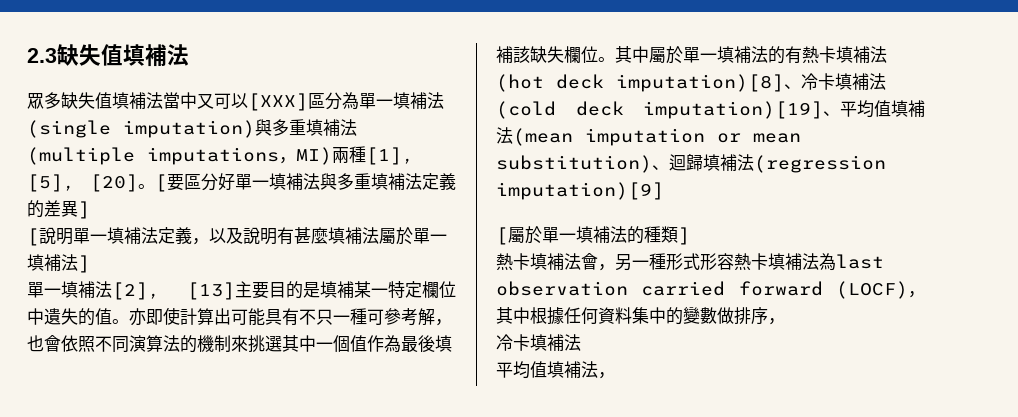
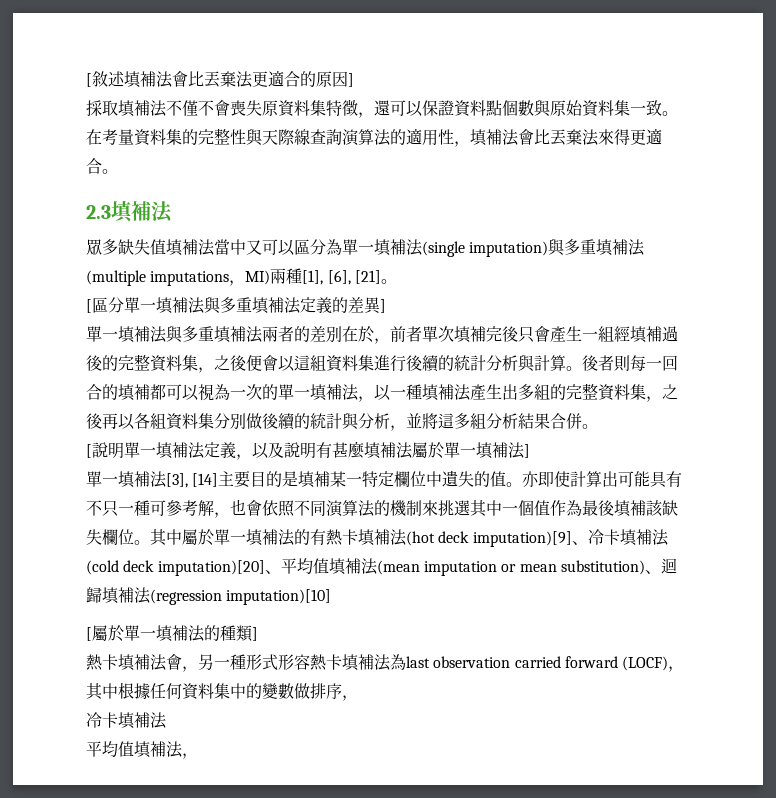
- 2.3缺失值填補法
+ [敘述填補法會比丟棄法更適合的原因]
+ 採取填補法不僅不會喪失原資料集特徵，還可以保證資料點個數與原始資料集一致。在考量資料集的完整性與天際線查詢演算法的適用性，填補法會比丟棄法來得更適合。
+ 2.3填補法
- 眾多缺失值填補法當中又可以[XXX]區分為單一填補法(single imputation)與多重填補法(multiple imputations，MI)兩種[1], [5], [20]。[要區分好單一填補法與多重填補法定義的差異]
+ 眾多缺失值填補法當中又可以區分為單一填補法(single imputation)與多重填補法(multiple imputations，MI)兩種[1], [6], [21]。
+ [區分單一填補法與多重填補法定義的差異]
+ 單一填補法與多重填補法兩者的差別在於，前者單次填補完後只會產生一組經填補過後的完整資料集，之後便會以這組資料集進行後續的統計分析與計算。後者則每一回合的填補都可以視為一次的單一填補法，以一種填補法產生出多組的完整資料集，之後再以各組資料集分別做後續的統計與分析，並將這多組分析結果合併。
- 單一填補法[2], [13]主要目的是填補某一特定欄位中遺失的值。
+ 單一填補法[3], [14]主要目的是填補某一特定欄位中遺失的值。
- 其中屬於單一填補法的有熱卡填補法(hot deck imputation)[8]、冷卡填補法(cold deck imputation)[19]、平均值填補法(mean imputation or mean substitution)、迴歸填補法(regression imputation)[9]
+ 其中屬於單一填補法的有熱卡填補法(hot deck imputation)[9]、冷卡填補法(cold deck imputation)[20]、平均值填補法(mean imputation or mean substitution)、迴歸填補法(regression imputation)[10]

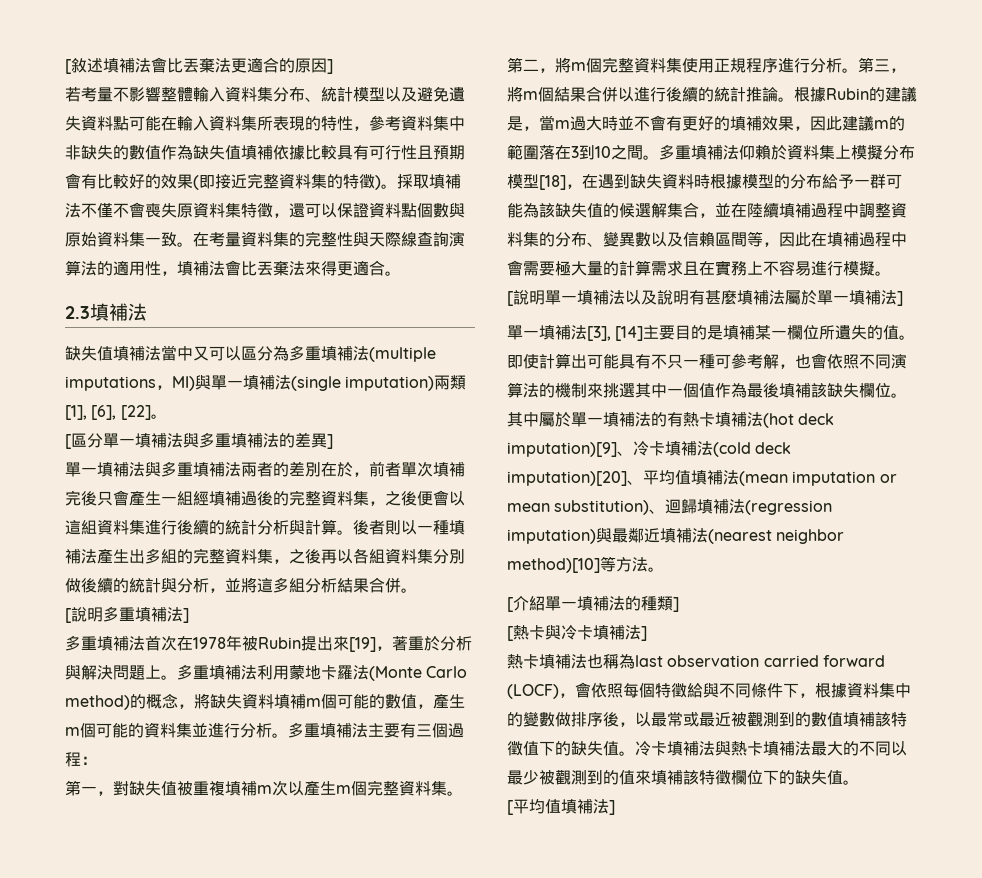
+ 若考量不影響整體輸入資料集分布、統計模型以及避免遺失資料點可能在輸入資料集所表現的特性，參考資料集中非缺失的數值作為缺失值填補依據比較具有可行性且預期會有比較好的效果(即接近完整資料集的特徵)。
- 眾多缺失值填補法當中又可以區分為單一填補法(single imputation)與多重填補法(multiple imputations，MI)兩種[1], [6], [21]。
+ 缺失值填補法當中又可以區分為多重填補法(multiple imputations，MI)與單一填補法(single imputation)兩類[1], [6], [22]。
- [區分單一填補法與多重填補法定義的差異]
+ [區分單一填補法與多重填補法的差異]
- 後者則每一回合的填補都可以視為一次的單一填補法，以一種填補法產生出多組的完整資料集，之後再以各組資料集分別做後續的統計與分析，並將這多組分析結果合併。
+ 後者則以一種填補法產生出多組的完整資料集，之後再以各組資料集分別做後續的統計與分析，並將這多組分析結果合併。
+ [說明多重填補法]
+ 多重填補法首次在1978年被Rubin提出來[19]，著重於分析與解決問題上。多重填補法利用蒙地卡羅法(Monte Carlo method)的概念，將缺失資料填補m個可能的數值，產生m個可能的資料集並進行分析。多重填補法主要有三個過程：
+ 第一，對缺失值被重複填補m次以產生m個完整資料集。第二，將m個完整資料集使用正規程序進行分析。第三，將m個結果合併以進行後續的統計推論。根據Rubin的建議是，當m過大時並不會有更好的填補效果，因此建議m的範圍落在3到10之間。多重填補法仰賴於資料集上模擬分布模型[18]，在遇到缺失資料時根據模型的分布給予一群可能為該缺失值的候選解集合，並在陸續填補過程中調整資料集的分布、變異數以及信賴區間等，因此在填補過程中會需要極大量的計算需求且在實務上不容易進行模擬。
- [說明單一填補法定義，以及說明有甚麼填補法屬於單一填補法]
+ [說明單一填補法以及說明有甚麼填補法屬於單一填補法]
- 單一填補法[3], [14]主要目的是填補某一特定欄位中遺失的值。
+ 單一填補法[3], [14]主要目的是填補某一欄位所遺失的值。
- 亦即使計算出可能具有不只一種可參考解，也會依照不同演算法的機制來挑選其中一個值作為最後填補該缺失欄位。
+ 即使計算出可能具有不只一種可參考解，也會依照不同演算法的機制來挑選其中一個值作為最後填補該缺失欄位。
- 其中屬於單一填補法的有熱卡填補法(hot deck imputation)[9]、冷卡填補法(cold deck imputation)[20]、平均值填補法(mean imputation or mean substitution)、迴歸填補法(regression imputation)[10]
- [屬於單一填補法的種類]
+ 其中屬於單一填補法的有熱卡填補法(hot deck imputation)[9]、冷卡填補法(cold deck imputation)[20]、平均值填補法(mean imputation or mean substitution)、迴歸填補法(regression imputation)與最鄰近填補法(nearest neighbor method)[10]等方法。
+ [介紹單一填補法的種類]
- 熱卡填補法會，另一種形式形容熱卡填補法為last observation carried forward (LOCF)，其中根據任何資料集中的變數做排序，
- 冷卡填補法
- 平均值填補法，
+ [熱卡與冷卡填補法]
+ 熱卡填補法也稱為last observation carried forward (LOCF)，會依照每個特徵給與不同條件下，根據資料集中的變數做排序後，以最常或最近被觀測到的數值填補該特徵值下的缺失值。冷卡填補法與熱卡填補法最大的不同以最少被觀測到的值來填補該特徵欄位下的缺失值。
+ [平均值填補法]

